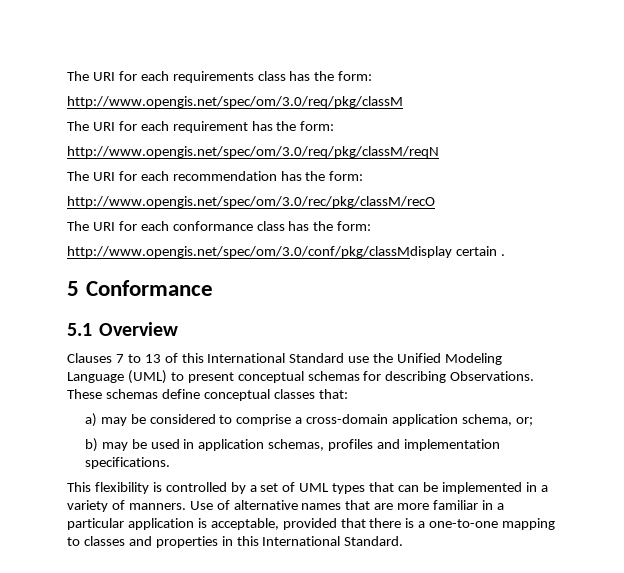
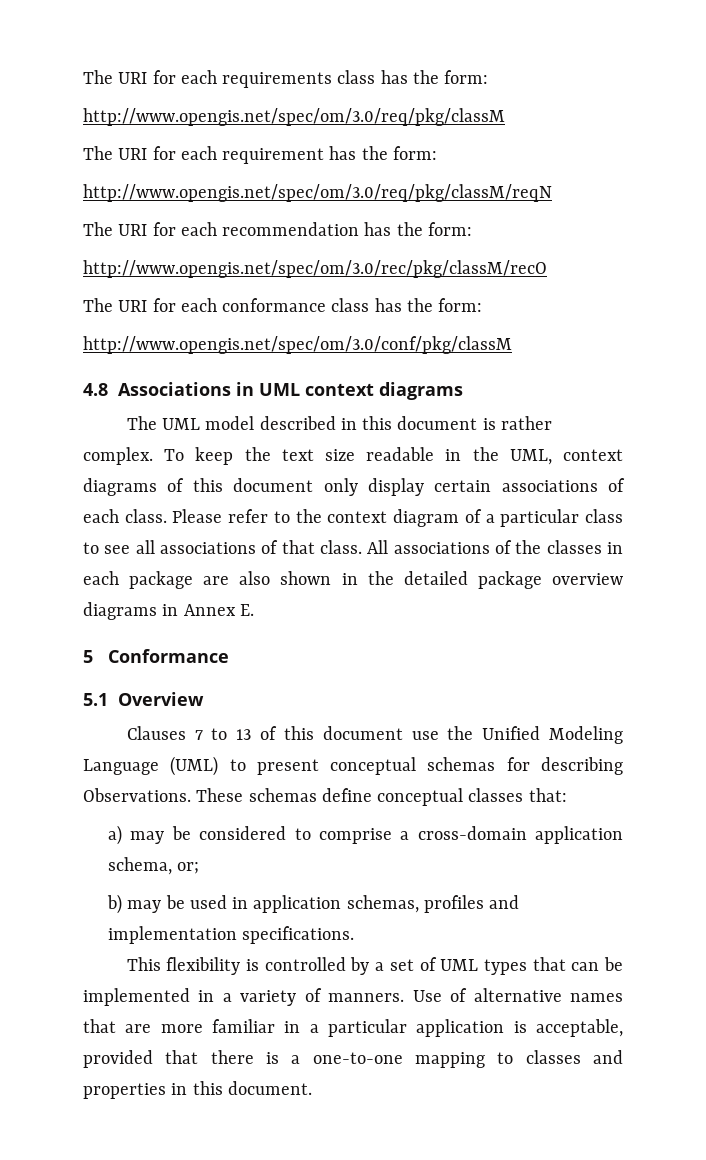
- http://www.opengis.net/spec/om/3.0/conf/pkg/classMdisplay certain .
+ http://www.opengis.net/spec/om/3.0/conf/pkg/classM
+ 4.8 Associations in UML context diagrams
+ The UML model described in this document is rather complex. To keep the text size readable in the UML, context diagrams of this document only display certain associations of each class. Please refer to the context diagram of a particular class to see all associations of that class. All associations of the classes in each package are also shown in the detailed package overview diagrams in Annex E.
- Clauses 7 to 13 of this International Standard use the Unified Modeling Language (UML) to present conceptual schemas for describing Observations.
+ Clauses 7 to 13 of this document use the Unified Modeling Language (UML) to present conceptual schemas for describing Observations.
- Use of alternative names that are more familiar in a particular application is acceptable, provided that there is a one-to-one mapping to classes and properties in this International Standard.
+ Use of alternative names that are more familiar in a particular application is acceptable, provided that there is a one-to-one mapping to classes and properties in this document.

